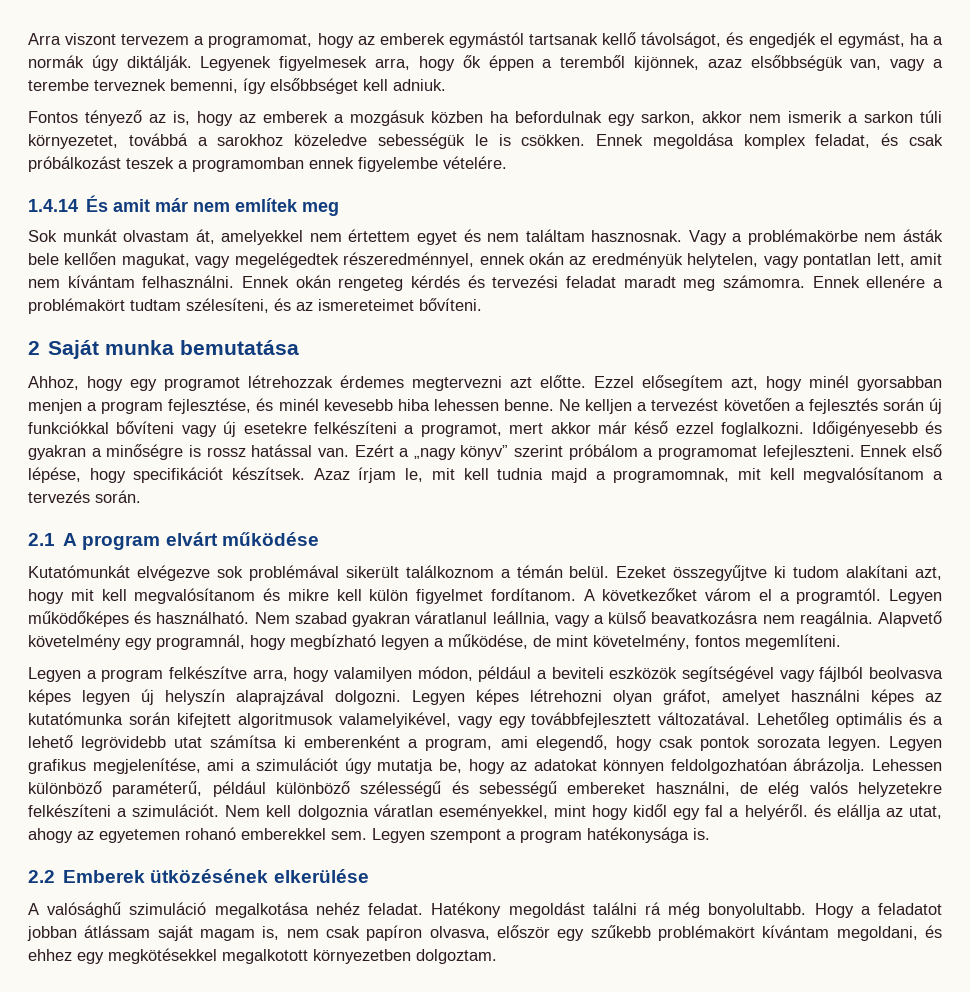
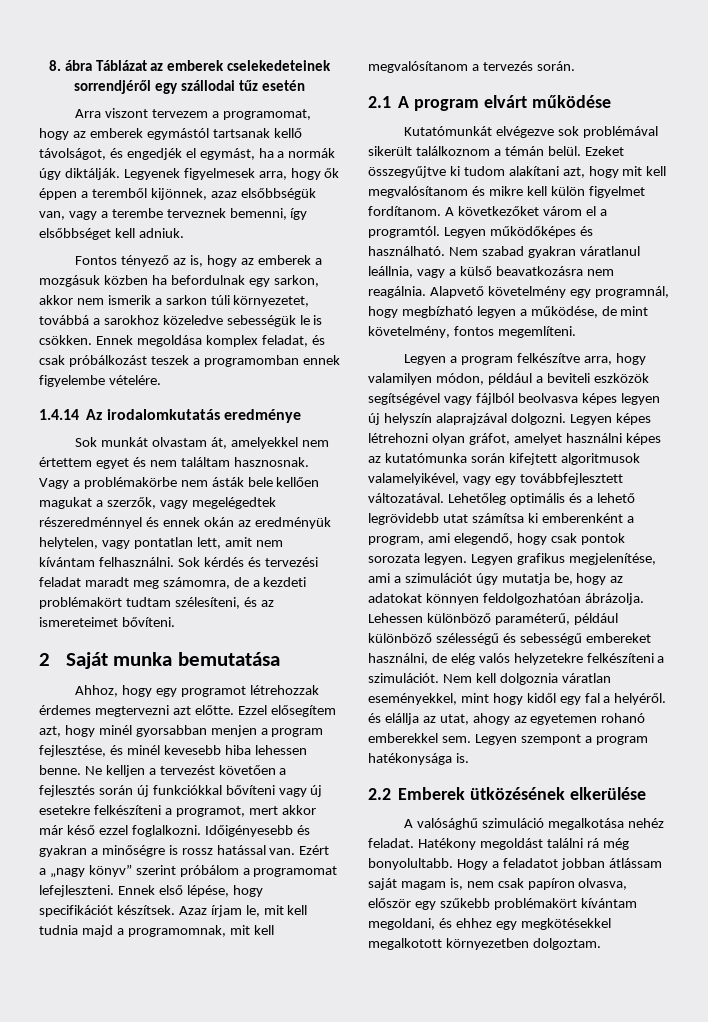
+ 8. ábra Táblázat az emberek cselekedeteinek sorrendjéről egy szállodai tűz esetén
- 1.4.14 És amit már nem említek meg
+ 1.4.14 Az irodalomkutatás eredménye
- Vagy a problémakörbe nem ásták bele kellően magukat, vagy megelégedtek részeredménnyel, ennek okán az eredményük helytelen, vagy pontatlan lett, amit nem kívántam felhasználni.
+ Vagy a problémakörbe nem ásták bele kellően magukat a szerzők, vagy megelégedtek részeredménnyel és ennek okán az eredményük helytelen, vagy pontatlan lett, amit nem kívántam felhasználni.
- Ennek okán rengeteg kérdés és tervezési feladat maradt meg számomra. Ennek ellenére a problémakört tudtam szélesíteni, és az ismereteimet bővíteni.
+ Sok kérdés és tervezési feladat maradt meg számomra, de a kezdeti problémakört tudtam szélesíteni, és az ismereteimet bővíteni.

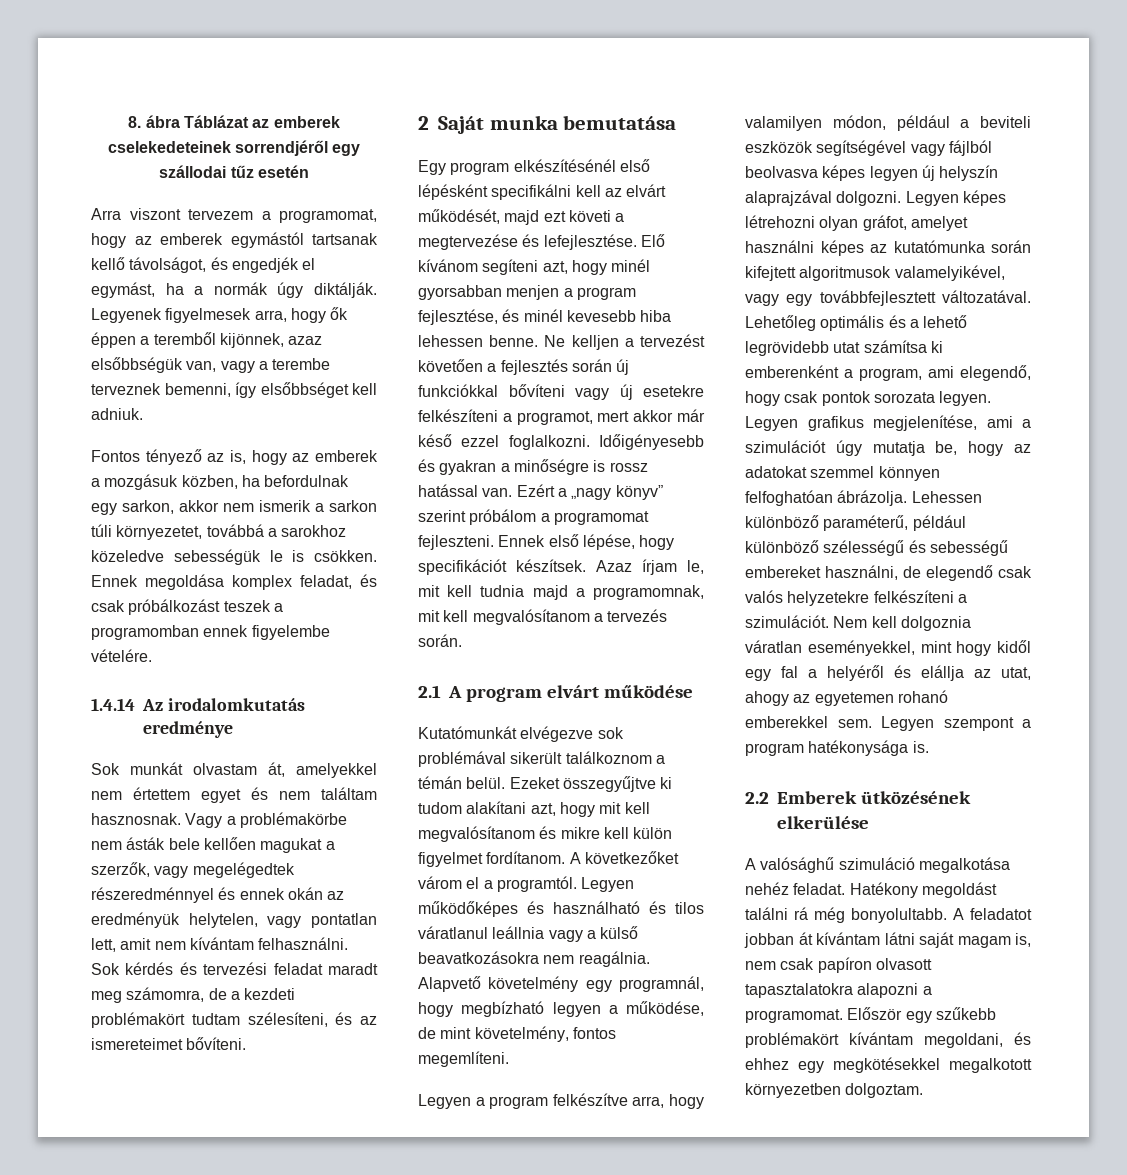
- Fontos tényező az is, hogy az emberek a mozgásuk közben ha befordulnak egy sarkon, akkor nem ismerik a sarkon túli környezetet, továbbá a sarokhoz közeledve sebességük le is csökken.
+ Fontos tényező az is, hogy az emberek a mozgásuk közben, ha befordulnak egy sarkon, akkor nem ismerik a sarkon túli környezetet, továbbá a sarokhoz közeledve sebességük le is csökken.
- Ahhoz, hogy egy programot létrehozzak érdemes megtervezni azt előtte. Ezzel elősegítem azt, hogy minél gyorsabban menjen a program fejlesztése, és minél kevesebb hiba lehessen benne.
+ Egy program elkészítésénél első lépésként specifikálni kell az elvárt működését, majd ezt követi a megtervezése és lefejlesztése. Elő kívánom segíteni azt, hogy minél gyorsabban menjen a program fejlesztése, és minél kevesebb hiba lehessen benne.
- Ezért a „nagy könyv” szerint próbálom a programomat lefejleszteni.
+ Ezért a „nagy könyv” szerint próbálom a programomat fejleszteni.
- Legyen működőképes és használható. Nem szabad gyakran váratlanul leállnia, vagy a külső beavatkozásra nem reagálnia.
+ Legyen működőképes és használható és tilos váratlanul leállnia vagy a külső beavatkozásokra nem reagálnia.
- Legyen grafikus megjelenítése, ami a szimulációt úgy mutatja be, hogy az adatokat könnyen feldolgozhatóan ábrázolja.
+ Legyen grafikus megjelenítése, ami a szimulációt úgy mutatja be, hogy az adatokat szemmel könnyen felfoghatóan ábrázolja.
- Lehessen különböző paraméterű, például különböző szélességű és sebességű embereket használni, de elég valós helyzetekre felkészíteni a szimulációt.
+ Lehessen különböző paraméterű, például különböző szélességű és sebességű embereket használni, de elegendő csak valós helyzetekre felkészíteni a szimulációt.
- Nem kell dolgoznia váratlan eseményekkel, mint hogy kidől egy fal a helyéről. és elállja az utat, ahogy az egyetemen rohanó emberekkel sem.
+ Nem kell dolgoznia váratlan eseményekkel, mint hogy kidől egy fal a helyéről és elállja az utat, ahogy az egyetemen rohanó emberekkel sem.
- Hogy a feladatot jobban átlássam saját magam is, nem csak papíron olvasva, először egy szűkebb problémakört kívántam megoldani, és ehhez egy megkötésekkel megalkotott környezetben dolgoztam.
+ A feladatot jobban át kívántam látni saját magam is, nem csak papíron olvasott tapasztalatokra alapozni a programomat. Először egy szűkebb problémakört kívántam megoldani, és ehhez egy megkötésekkel megalkotott környezetben dolgoztam.

